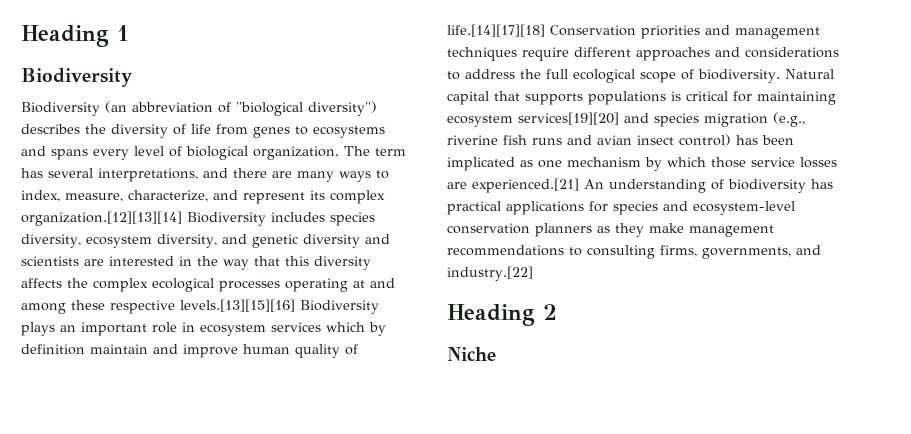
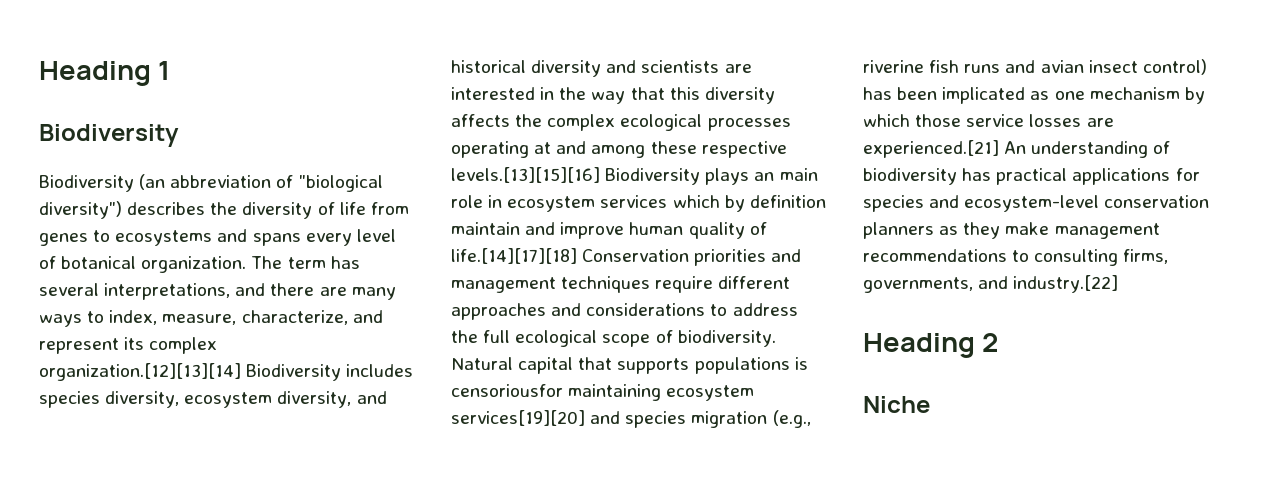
- Biodiversity (an abbreviation of "biological diversity") describes the diversity of life from genes to ecosystems and spans every level of biological organization.
+ Biodiversity (an abbreviation of "biological diversity") describes the diversity of life from genes to ecosystems and spans every level of botanical organization.
- The term has several interpretations, and there are many ways to index, measure, characterize, and represent its complex organization.[12][13][14] Biodiversity includes species diversity, ecosystem diversity, and genetic diversity and scientists are interested in the way that this diversity affects the complex ecological processes operating at and among these respective levels.[13][15][16] Biodiversity plays an important role in ecosystem services which by definition maintain and improve human quality of life.[14][17][18] Conservation priorities and management techniques require different approaches and considerations to address the full ecological scope of biodiversity.
+ The term has several interpretations, and there are many ways to index, measure, characterize, and represent its complex organization.[12][13][14] Biodiversity includes species diversity, ecosystem diversity, and historical diversity and scientists are interested in the way that this diversity affects the complex ecological processes operating at and among these respective levels.[13][15][16] Biodiversity plays an main role in ecosystem services which by definition maintain and improve human quality of life.[14][17][18] Conservation priorities and management techniques require different approaches and considerations to address the full ecological scope of biodiversity.
- Natural capital that supports populations is critical for maintaining ecosystem services[19][20] and species migration (e.g., riverine fish runs and avian insect control) has been implicated as one mechanism by which those service losses are experienced.[21] An understanding of biodiversity has practical applications for species and ecosystem-level conservation planners as they make management recommendations to consulting firms, governments, and industry.[22]
+ Natural capital that supports populations is censoriousfor maintaining ecosystem services[19][20] and species migration (e.g., riverine fish runs and avian insect control) has been implicated as one mechanism by which those service losses are experienced.[21] An understanding of biodiversity has practical applications for species and ecosystem-level conservation planners as they make management recommendations to consulting firms, governments, and industry.[22]

